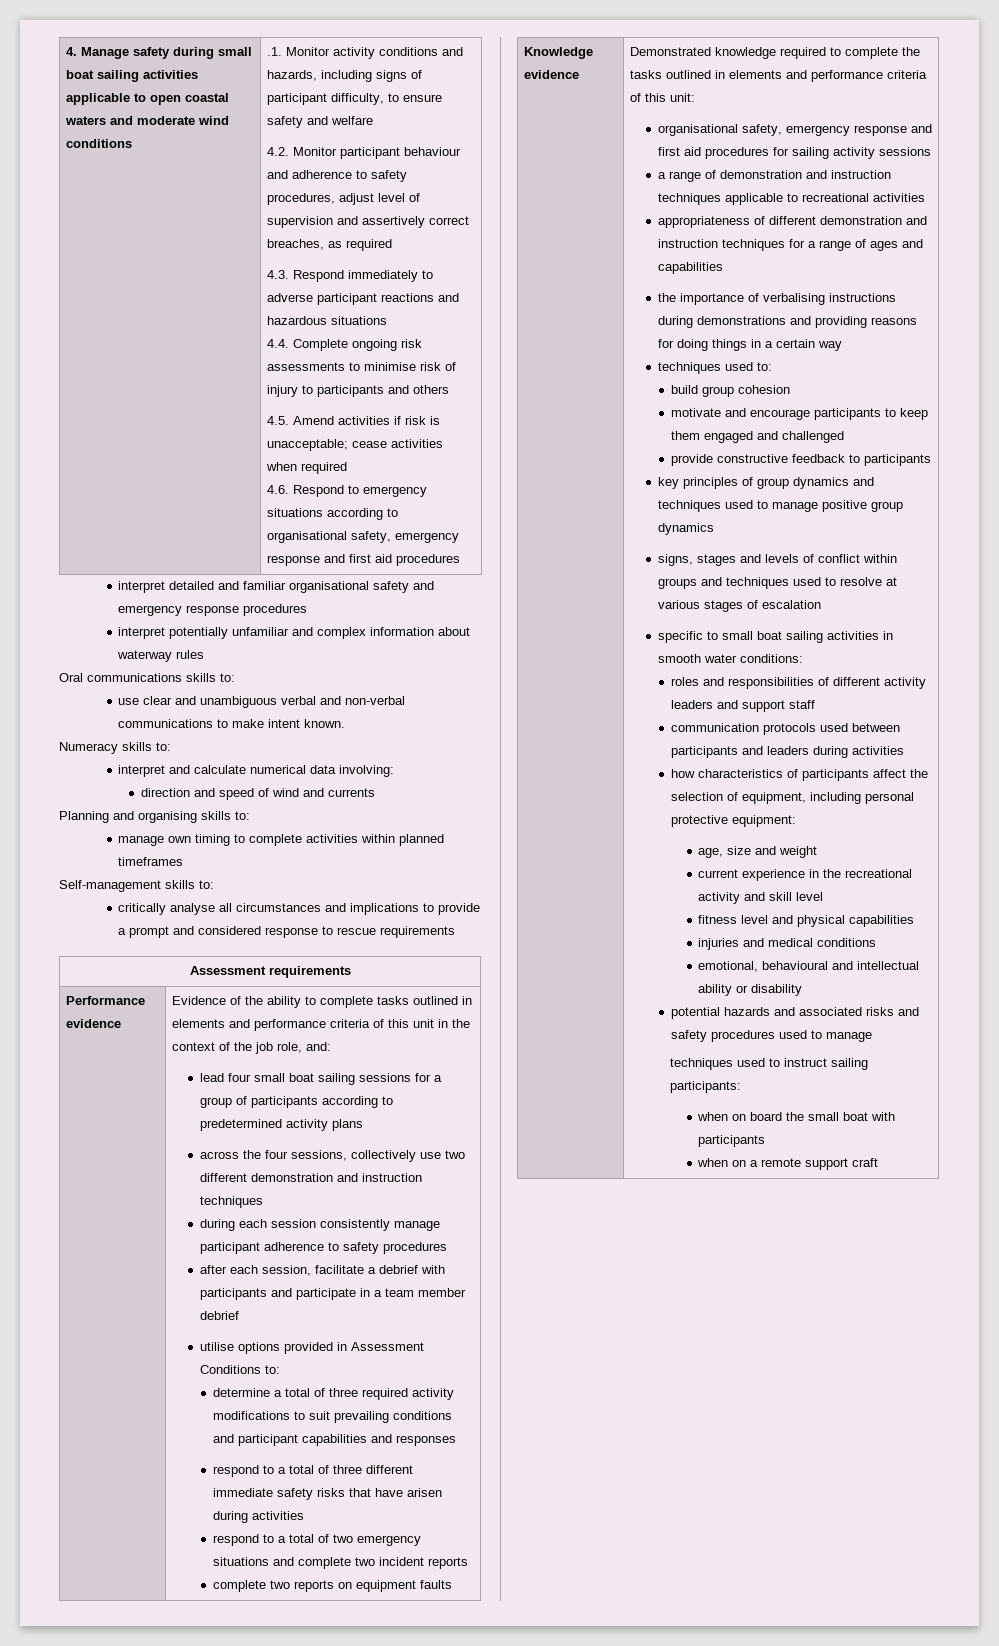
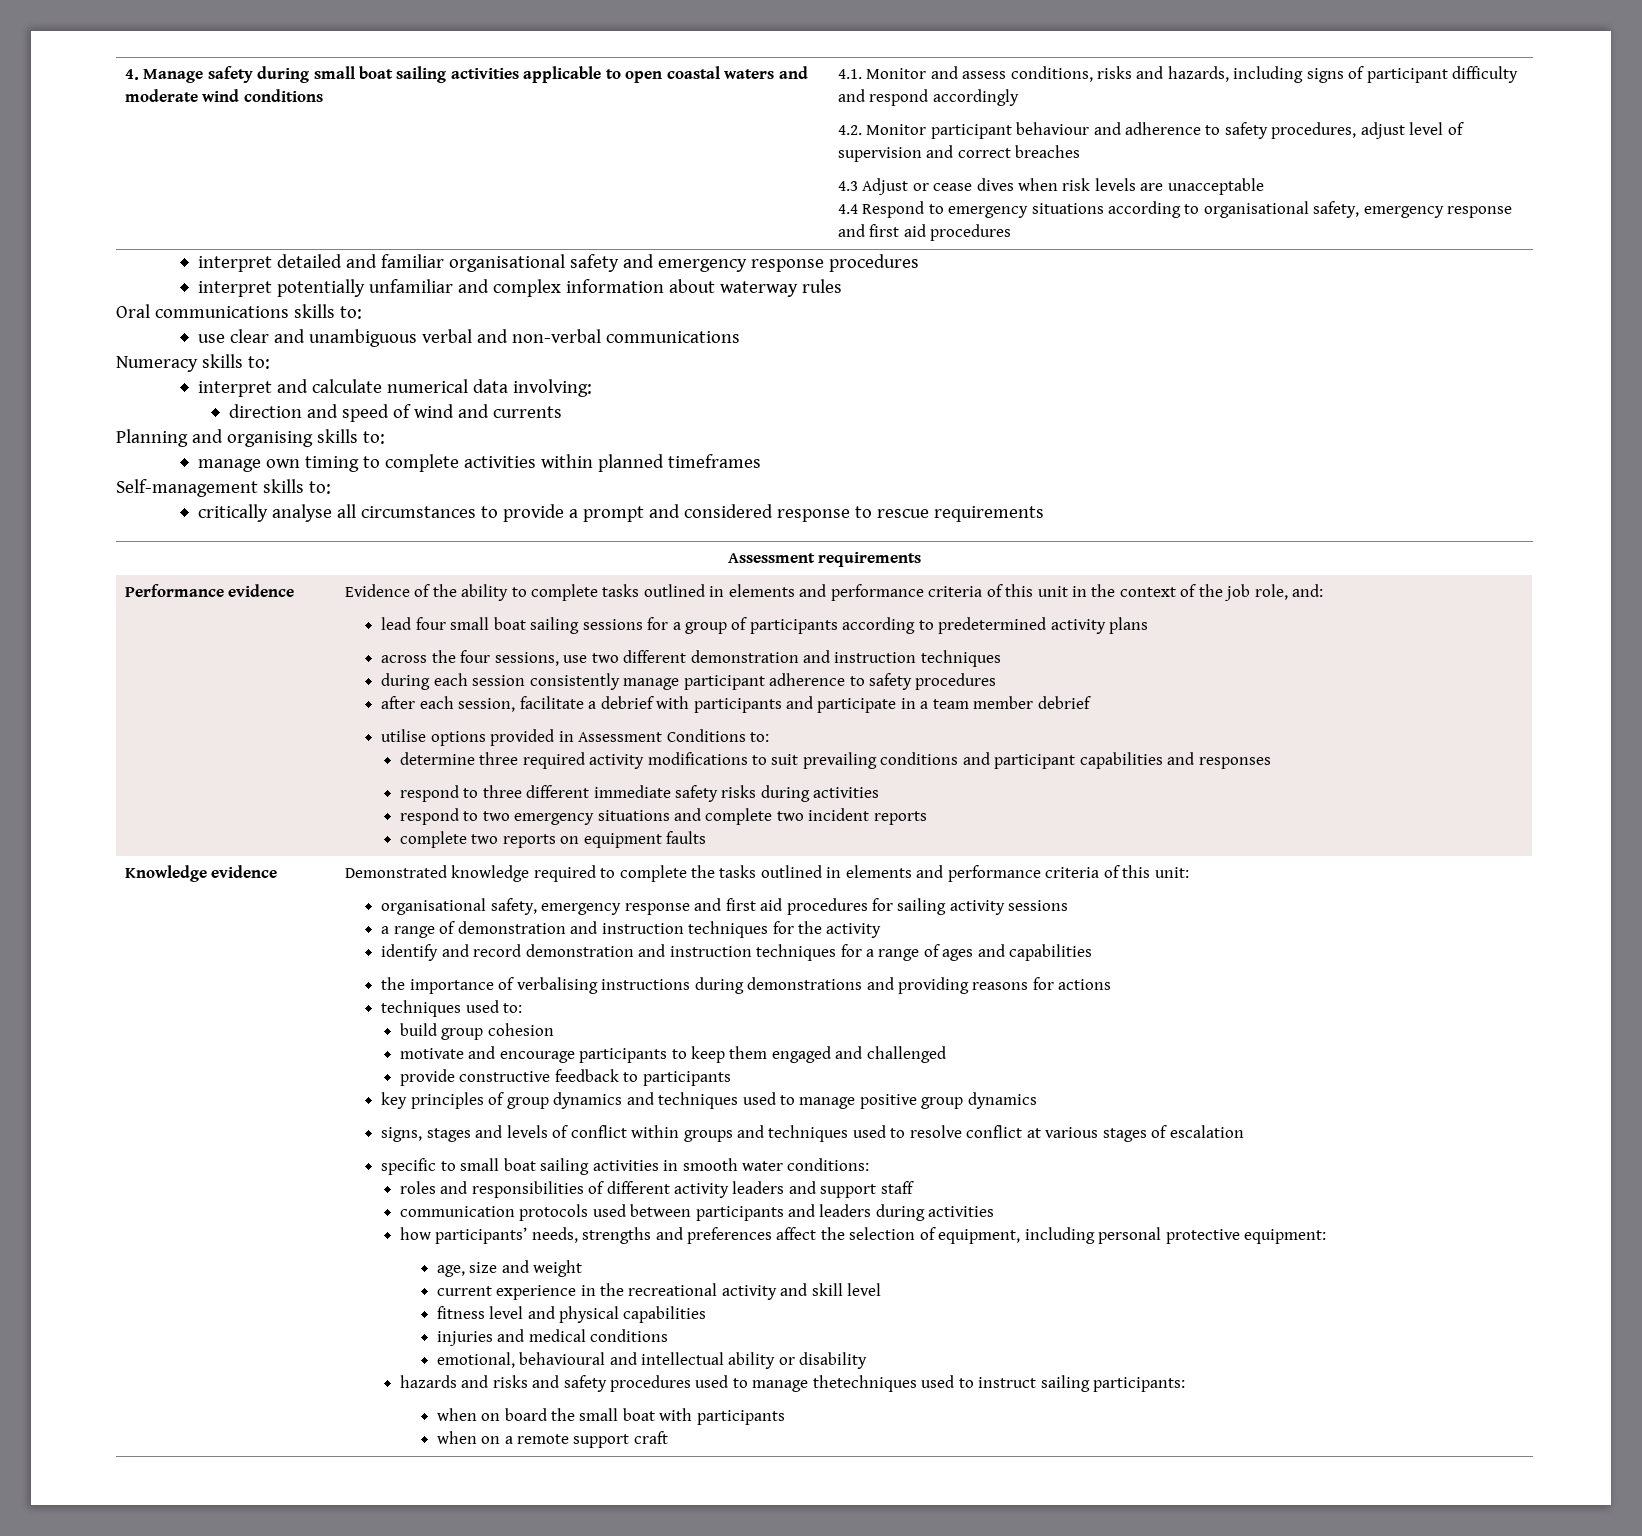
- .1. Monitor activity conditions and hazards, including signs of participant difficulty, to ensure safety and welfare
+ 4.1. Monitor and assess conditions, risks and hazards, including signs of participant difficulty and respond accordingly
- 4.2. Monitor participant behaviour and adherence to safety procedures, adjust level of supervision and assertively correct breaches, as required
- 4.3. Respond immediately to adverse participant reactions and hazardous situations
- 4.4. Complete ongoing risk assessments to minimise risk of injury to participants and others
- 4.5. Amend activities if risk is unacceptable; cease activities when required
- 4.6. Respond to emergency situations according to organisational safety, emergency response and first aid procedures
+ 4.2. Monitor participant behaviour and adherence to safety procedures, adjust level of supervision and correct breaches
+ 4.3 Adjust or cease dives when risk levels are unacceptable
+ 4.4 Respond to emergency situations according to organisational safety, emergency response and first aid procedures
- use clear and unambiguous verbal and non-verbal communications to make intent known.
+ use clear and unambiguous verbal and non-verbal communications
- critically analyse all circumstances and implications to provide a prompt and considered response to rescue requirements
+ critically analyse all circumstances to provide a prompt and considered response to rescue requirements
- across the four sessions, collectively use two different demonstration and instruction techniques
+ across the four sessions, use two different demonstration and instruction techniques
- determine a total of three required activity modifications to suit prevailing conditions and participant capabilities and responses
+ determine three required activity modifications to suit prevailing conditions and participant capabilities and responses
- respond to a total of three different immediate safety risks that have arisen during activities
+ respond to three different immediate safety risks during activities
- respond to a total of two emergency situations and complete two incident reports
+ respond to two emergency situations and complete two incident reports
- a range of demonstration and instruction techniques applicable to recreational activities
- appropriateness of different demonstration and instruction techniques for a range of ages and capabilities
+ a range of demonstration and instruction techniques for the activity
+ identify and record demonstration and instruction techniques for a range of ages and capabilities
- the importance of verbalising instructions during demonstrations and providing reasons for doing things in a certain way
+ the importance of verbalising instructions during demonstrations and providing reasons for actions
- signs, stages and levels of conflict within groups and techniques used to resolve at various stages of escalation
+ signs, stages and levels of conflict within groups and techniques used to resolve conflict at various stages of escalation
- how characteristics of participants affect the selection of equipment, including personal protective equipment:
+ how participants’ needs, strengths and preferences affect the selection of equipment, including personal protective equipment:
- potential hazards and associated risks and safety procedures used to manage
- techniques used to instruct sailing participants:
+ hazards and risks and safety procedures used to manage thetechniques used to instruct sailing participants:

